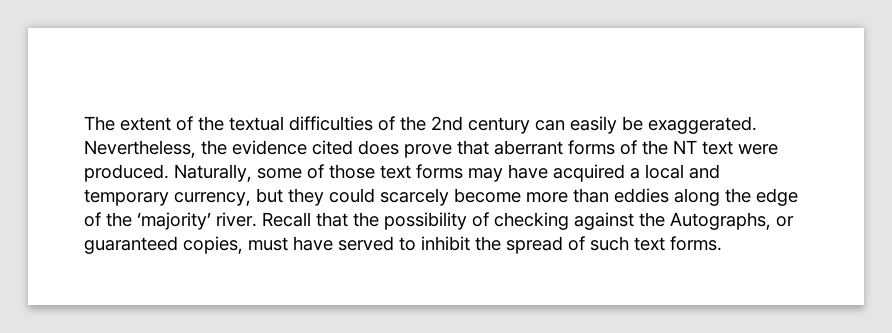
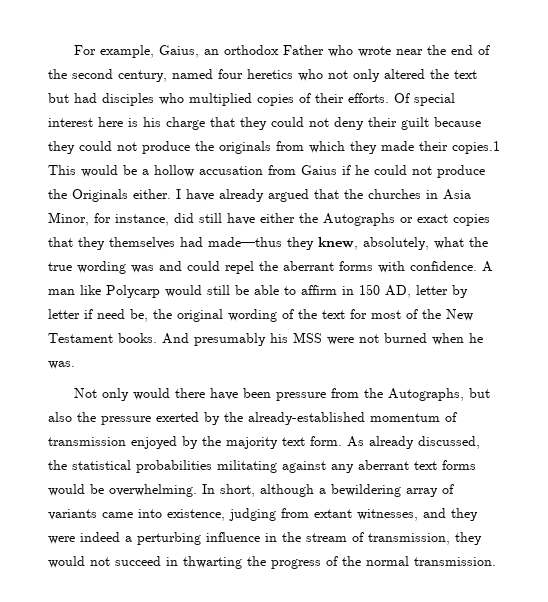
- The extent of the textual difficulties of the 2nd century can easily be exaggerated. Nevertheless, the evidence cited does prove that aberrant forms of the NT text were produced. Naturally, some of those text forms may have acquired a local and temporary currency, but they could scarcely become more than eddies along the edge of the ‘majority’ river. Recall that the possibility of checking against the Autographs, or guaranteed copies, must have served to inhibit the spread of such text forms.
+ For example, Gaius, an orthodox Father who wrote near the end of the second century, named four heretics who not only altered the text but had disciples who multiplied copies of their efforts. Of special interest here is his charge that they could not deny their guilt because they could not produce the originals from which they made their copies.1 This would be a hollow accusation from Gaius if he could not produce the Originals either. I have already argued that the churches in Asia Minor, for instance, did still have either the Autographs or exact copies that they themselves had made—thus they knew, absolutely, what the true wording was and could repel the aberrant forms with confidence. A man like Polycarp would still be able to affirm in 150 AD, letter by letter if need be, the original wording of the text for most of the New Testament books. And presumably his MSS were not burned when he was.
+ Not only would there have been pressure from the Autographs, but also the pressure exerted by the already-established momentum of transmission enjoyed by the majority text form. As already discussed, the statistical probabilities militating against any aberrant text forms would be overwhelming. In short, although a bewildering array of variants came into existence, judging from extant witnesses, and they were indeed a perturbing influence in the stream of transmission, they would not succeed in thwarting the progress of the normal transmission.

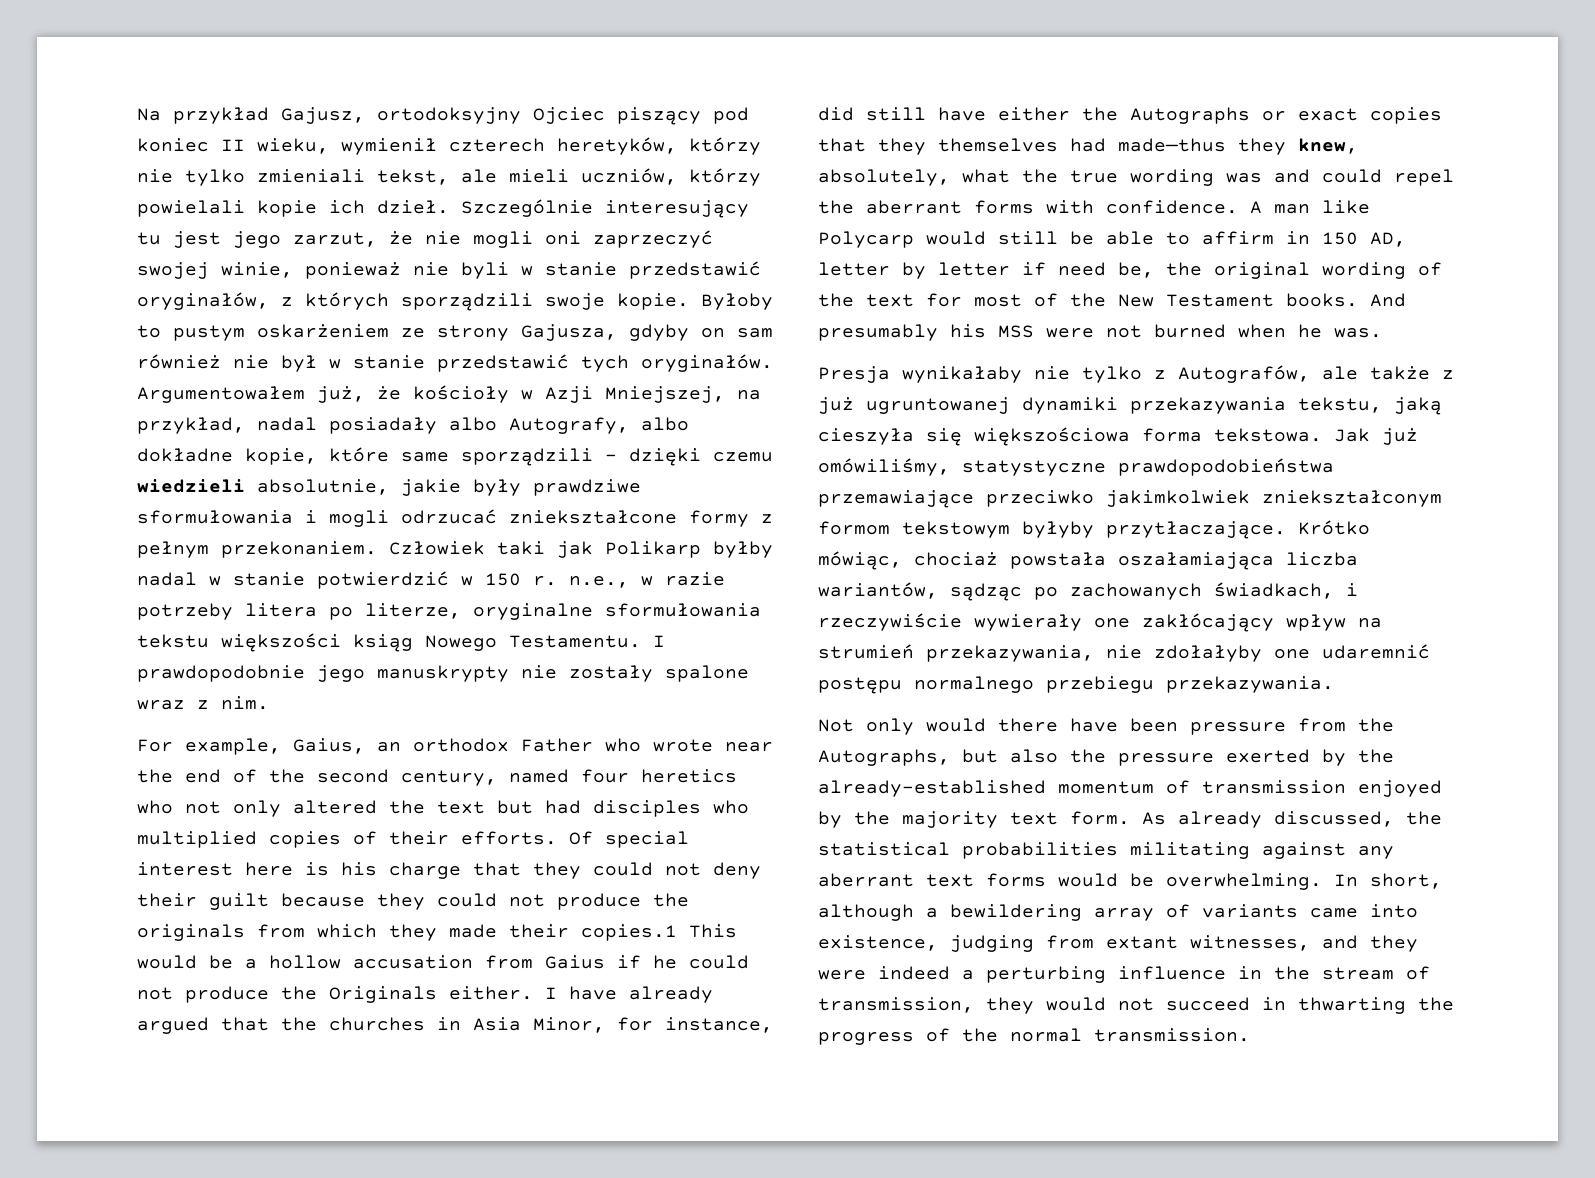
+ Na przykład Gajusz, ortodoksyjny Ojciec piszący pod koniec II wieku, wymienił czterech heretyków, którzy nie tylko zmieniali tekst, ale mieli uczniów, którzy powielali kopie ich dzieł. Szczególnie interesujący tu jest jego zarzut, że nie mogli oni zaprzeczyć swojej winie, ponieważ nie byli w stanie przedstawić oryginałów, z których sporządzili swoje kopie. Byłoby to pustym oskarżeniem ze strony Gajusza, gdyby on sam również nie był w stanie przedstawić tych oryginałów. Argumentowałem już, że kościoły w Azji Mniejszej, na przykład, nadal posiadały albo Autografy, albo dokładne kopie, które same sporządzili – dzięki czemu wiedzieli absolutnie, jakie były prawdziwe sformułowania i mogli odrzucać zniekształcone formy z pełnym przekonaniem. Człowiek taki jak Polikarp byłby nadal w stanie potwierdzić w 150 r. n.e., w razie potrzeby litera po literze, oryginalne sformułowania tekstu większości ksiąg Nowego Testamentu. I prawdopodobnie jego manuskrypty nie zostały spalone wraz z nim.
+ Presja wynikałaby nie tylko z Autografów, ale także z już ugruntowanej dynamiki przekazywania tekstu, jaką cieszyła się większościowa forma tekstowa. Jak już omówiliśmy, statystyczne prawdopodobieństwa przemawiające przeciwko jakimkolwiek zniekształconym formom tekstowym byłyby przytłaczające. Krótko mówiąc, chociaż powstała oszałamiająca liczba wariantów, sądząc po zachowanych świadkach, i rzeczywiście wywierały one zakłócający wpływ na strumień przekazywania, nie zdołałyby one udaremnić postępu normalnego przebiegu przekazywania.

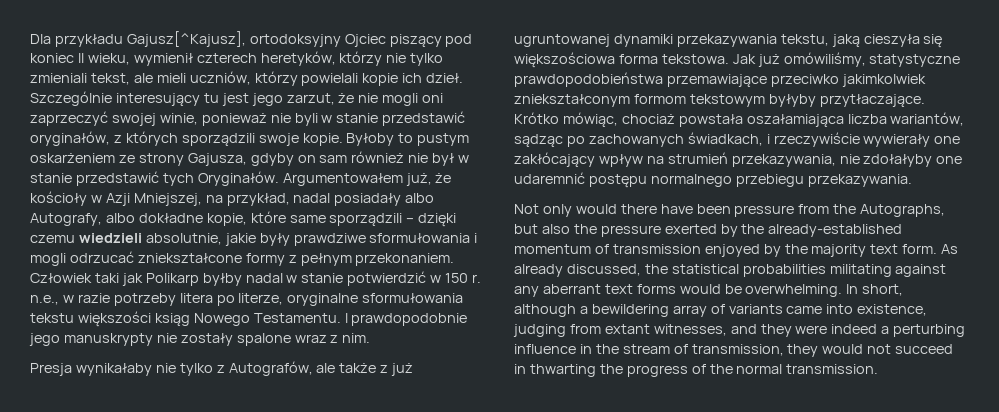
- Na przykład Gajusz, ortodoksyjny Ojciec piszący pod koniec II wieku, wymienił czterech heretyków, którzy nie tylko zmieniali tekst, ale mieli uczniów, którzy powielali kopie ich dzieł.
+ Dla przykładu Gajusz[^Kajusz], ortodoksyjny Ojciec piszący pod koniec II wieku, wymienił czterech heretyków, którzy nie tylko zmieniali tekst, ale mieli uczniów, którzy powielali kopie ich dzieł.
- Byłoby to pustym oskarżeniem ze strony Gajusza, gdyby on sam również nie był w stanie przedstawić tych oryginałów.
+ Byłoby to pustym oskarżeniem ze strony Gajusza, gdyby on sam również nie był w stanie przedstawić tych Oryginałów.
- For example, Gaius, an orthodox Father who wrote near the end of the second century, named four heretics who not only altered the text but had disciples who multiplied copies of their efforts. Of special interest here is his charge that they could not deny their guilt because they could not produce the originals from which they made their copies.1 This would be a hollow accusation from Gaius if he could not produce the Originals either. I have already argued that the churches in Asia Minor, for instance, did still have either the Autographs or exact copies that they themselves had made—thus they knew, absolutely, what the true wording was and could repel the aberrant forms with confidence. A man like Polycarp would still be able to affirm in 150 AD, letter by letter if need be, the original wording of the text for most of the New Testament books. And presumably his MSS were not burned when he was.

